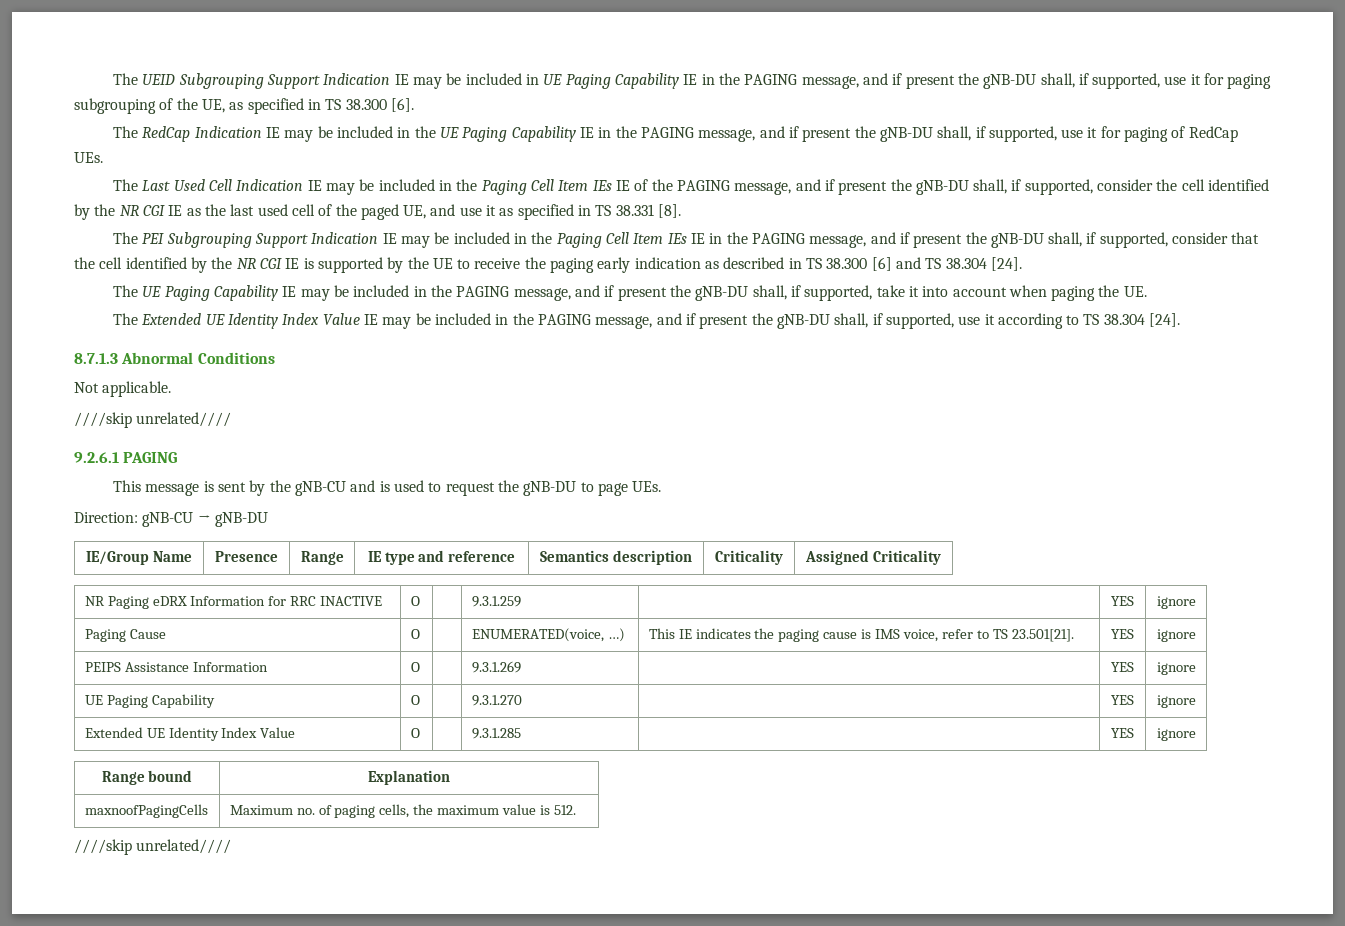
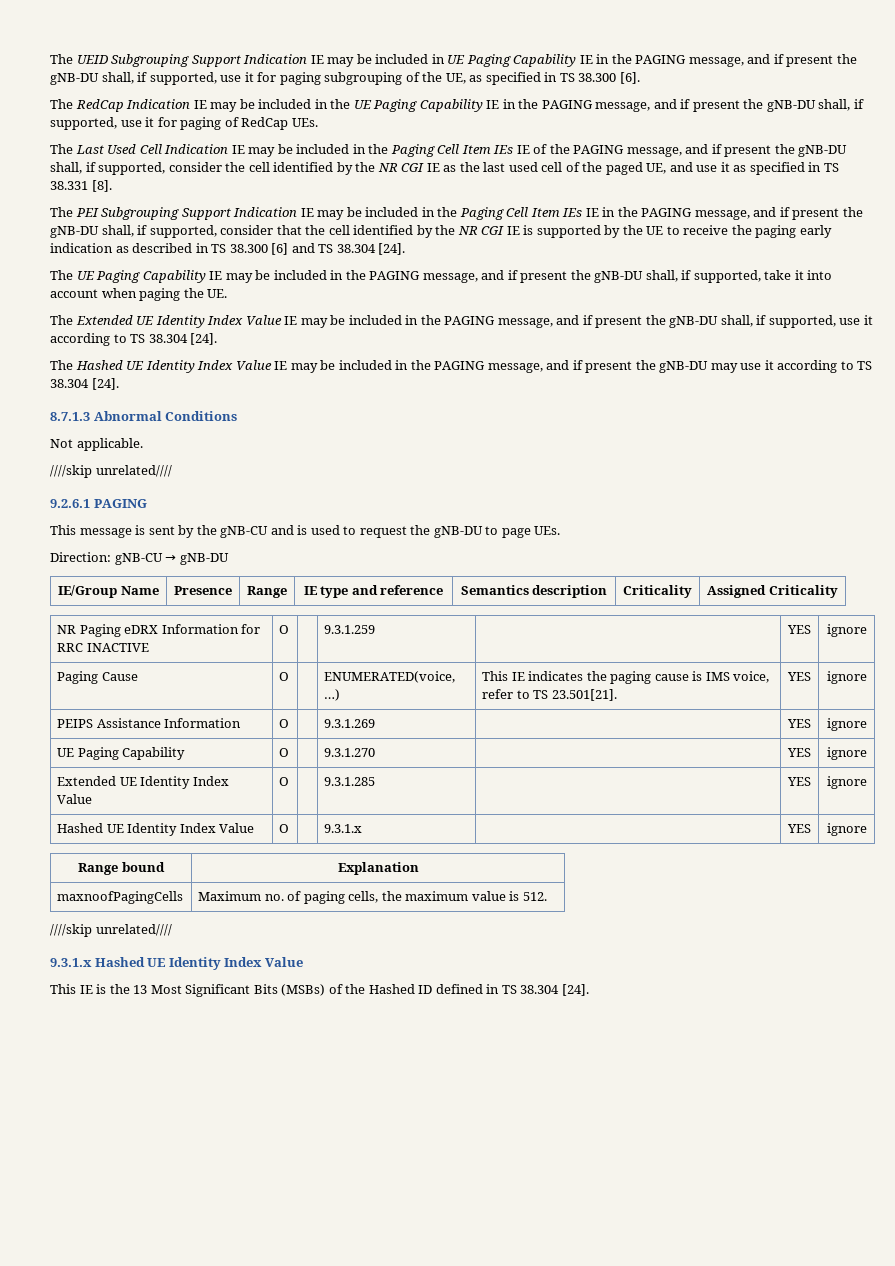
+ The Hashed UE Identity Index Value IE may be included in the PAGING message, and if present the gNB-DU may use it according to TS 38.304 [24].
+ Hashed UE Identity Index Value | O | | 9.3.1.x | | YES | ignore
+ 9.3.1.x Hashed UE Identity Index Value
+ This IE is the 13 Most Significant Bits (MSBs) of the Hashed ID defined in TS 38.304 [24].

